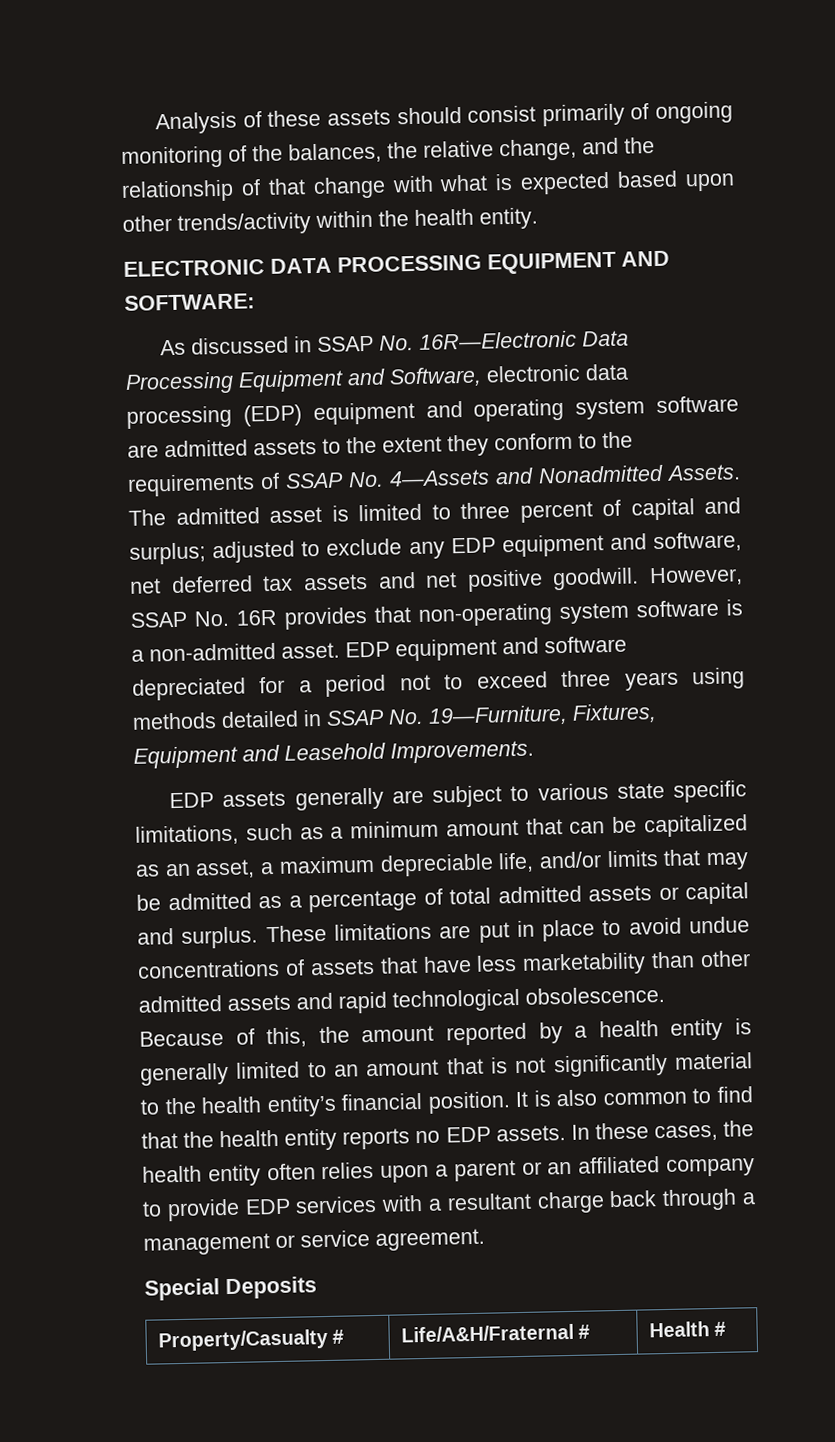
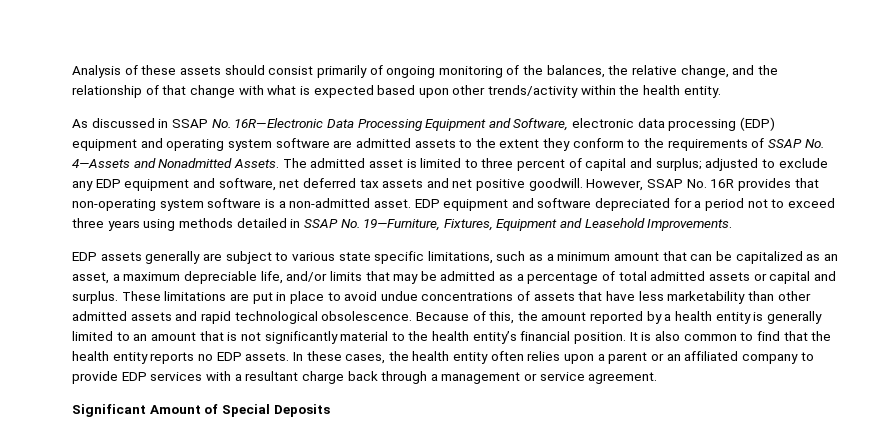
- ELECTRONIC DATA PROCESSING EQUIPMENT AND SOFTWARE:
- Special Deposits
+ Significant Amount of Special Deposits
- Property/Casualty # | Life/A&H/Fraternal # | Health #

